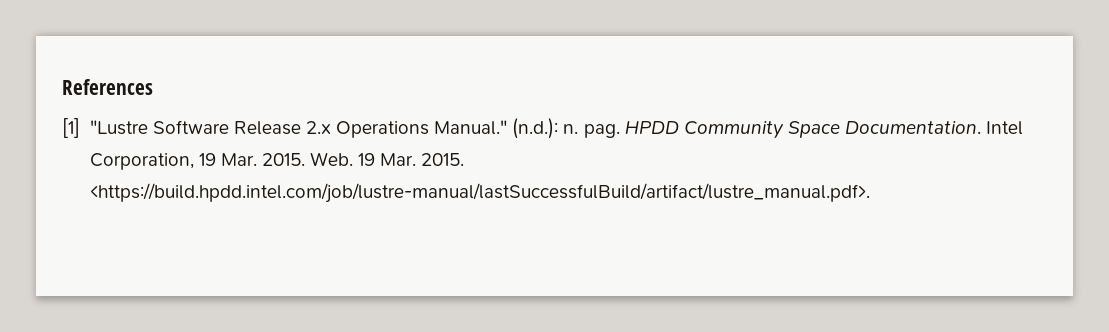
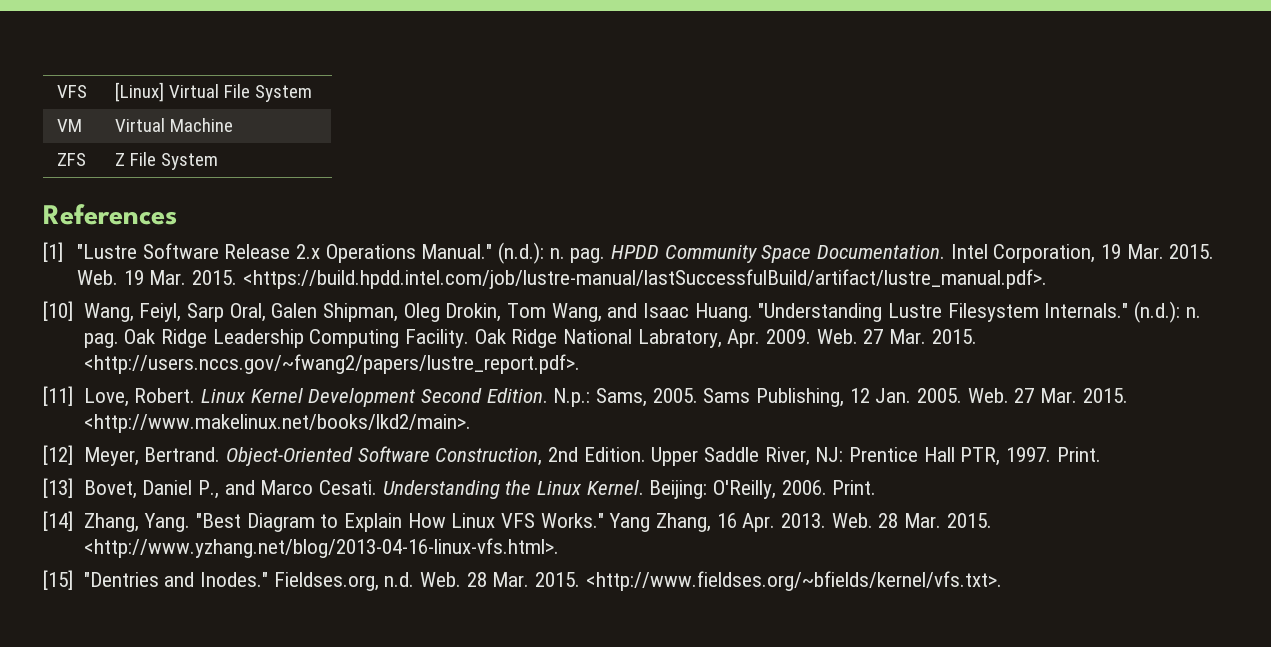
+ VFS | [Linux] Virtual File System
+ VM | Virtual Machine
+ ZFS | Z File System
+ [10] Wang, Feiyl, Sarp Oral, Galen Shipman, Oleg Drokin, Tom Wang, and Isaac Huang. "Understanding Lustre Filesystem Internals." (n.d.): n. pag. Oak Ridge Leadership Computing Facility. Oak Ridge National Labratory, Apr. 2009. Web. 27 Mar. 2015. <http://users.nccs.gov/~fwang2/papers/lustre_report.pdf>.
+ [11] Love, Robert. Linux Kernel Development Second Edition. N.p.: Sams, 2005. Sams Publishing, 12 Jan. 2005. Web. 27 Mar. 2015. <http://www.makelinux.net/books/lkd2/main>.
+ [12] Meyer, Bertrand. Object-Oriented Software Construction, 2nd Edition. Upper Saddle River, NJ: Prentice Hall PTR, 1997. Print.
+ [13] Bovet, Daniel P., and Marco Cesati. Understanding the Linux Kernel. Beijing: O'Reilly, 2006. Print.
+ [14] Zhang, Yang. "Best Diagram to Explain How Linux VFS Works." Yang Zhang, 16 Apr. 2013. Web. 28 Mar. 2015. <http://www.yzhang.net/blog/2013-04-16-linux-vfs.html>.
+ [15] "Dentries and Inodes." Fieldses.org, n.d. Web. 28 Mar. 2015. <http://www.fieldses.org/~bfields/kernel/vfs.txt>.

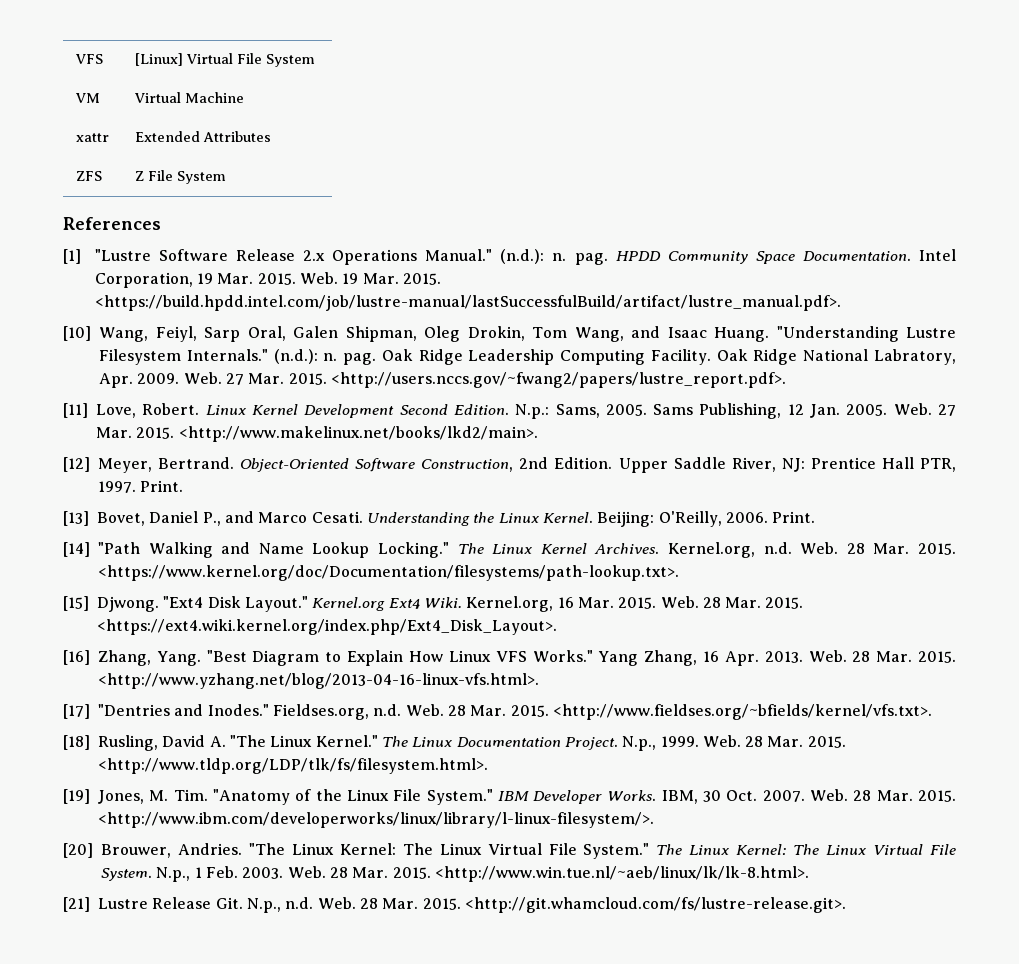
+ xattr | Extended Attributes
- [14] Zhang, Yang.
+ [14] "Path Walking and Name Lookup Locking." The Linux Kernel Archives. Kernel.org, n.d. Web. 28 Mar. 2015. <https://www.kernel.org/doc/Documentation/filesystems/path-lookup.txt>.
+ [15] Djwong. "Ext4 Disk Layout." Kernel.org Ext4 Wiki. Kernel.org, 16 Mar. 2015. Web. 28 Mar. 2015. <https://ext4.wiki.kernel.org/index.php/Ext4_Disk_Layout>.
+ [16] Zhang, Yang.
- [15] "Dentries and Inodes."
+ [17] "Dentries and Inodes."
+ [18] Rusling, David A. "The Linux Kernel." The Linux Documentation Project. N.p., 1999. Web. 28 Mar. 2015. <http://www.tldp.org/LDP/tlk/fs/filesystem.html>.
+ [19] Jones, M. Tim. "Anatomy of the Linux File System." IBM Developer Works. IBM, 30 Oct. 2007. Web. 28 Mar. 2015. <http://www.ibm.com/developerworks/linux/library/l-linux-filesystem/>.
+ [20] Brouwer, Andries. "The Linux Kernel: The Linux Virtual File System." The Linux Kernel: The Linux Virtual File System. N.p., 1 Feb. 2003. Web. 28 Mar. 2015. <http://www.win.tue.nl/~aeb/linux/lk/lk-8.html>.
+ [21] Lustre Release Git. N.p., n.d. Web. 28 Mar. 2015. <http://git.whamcloud.com/fs/lustre-release.git>.

